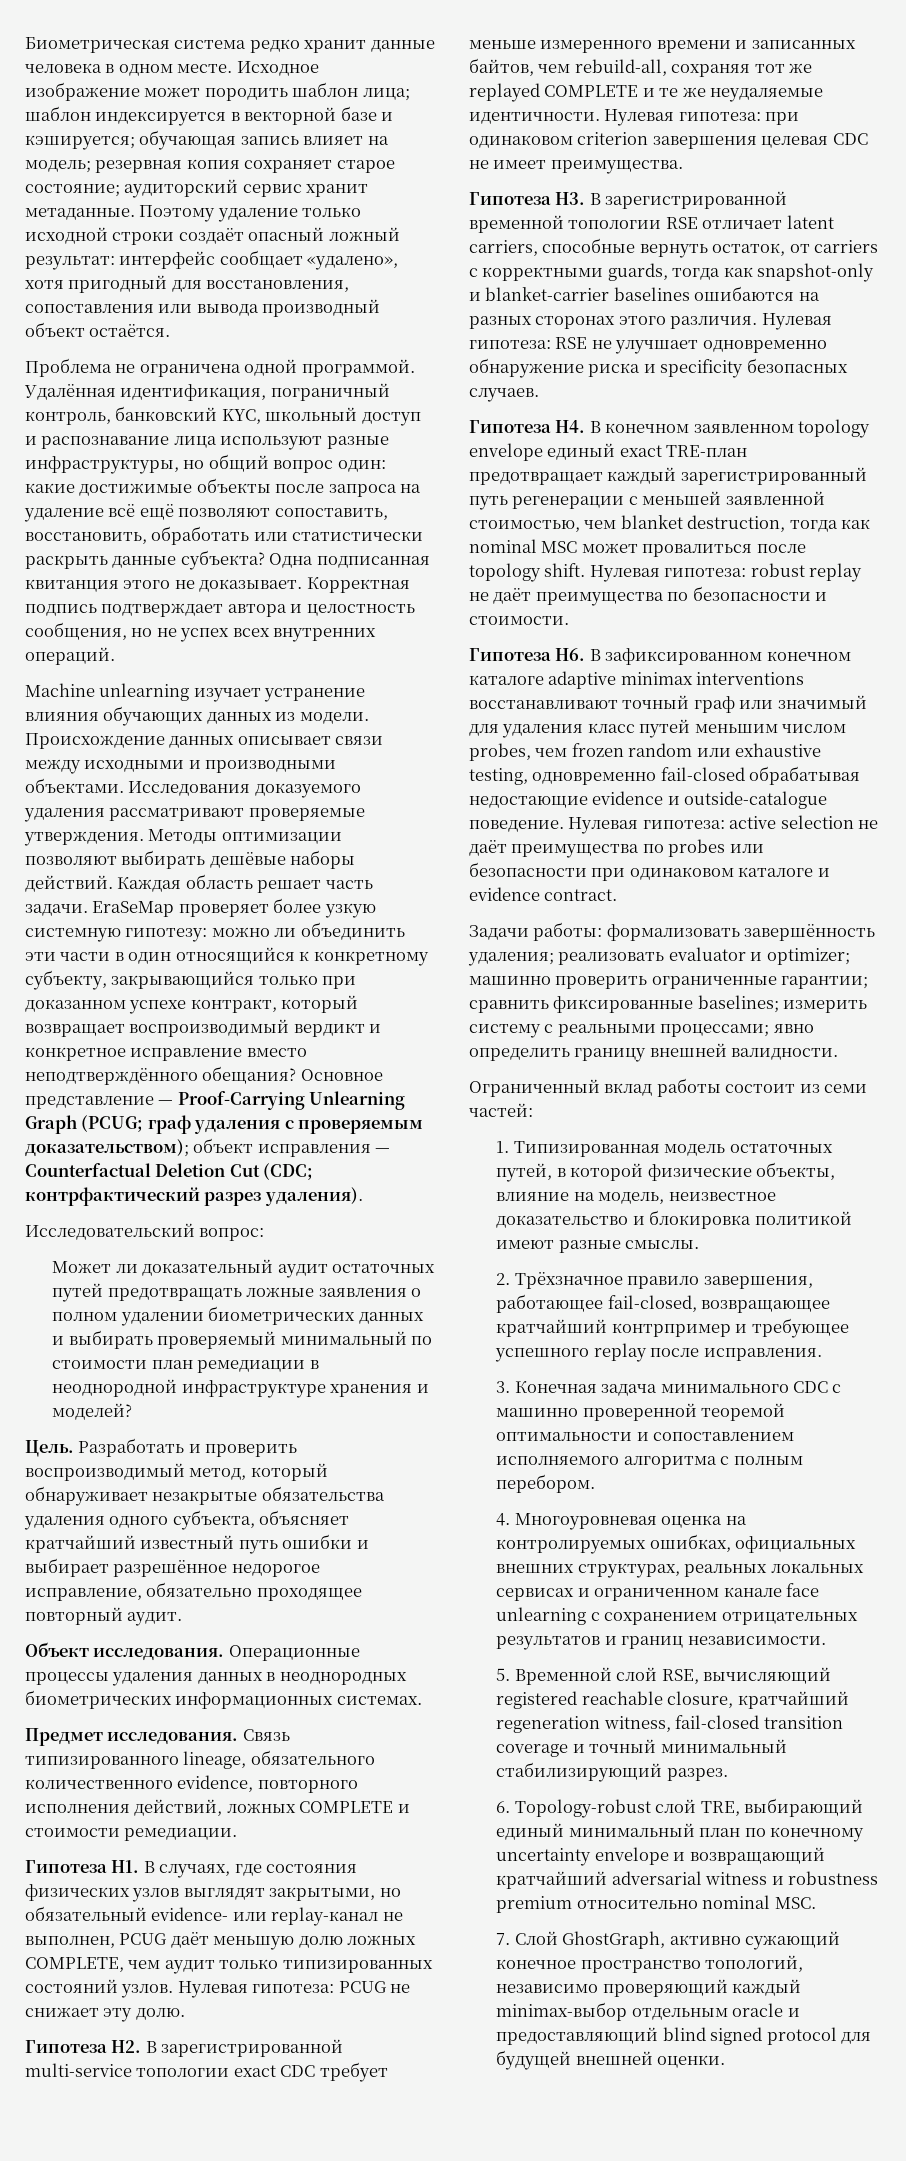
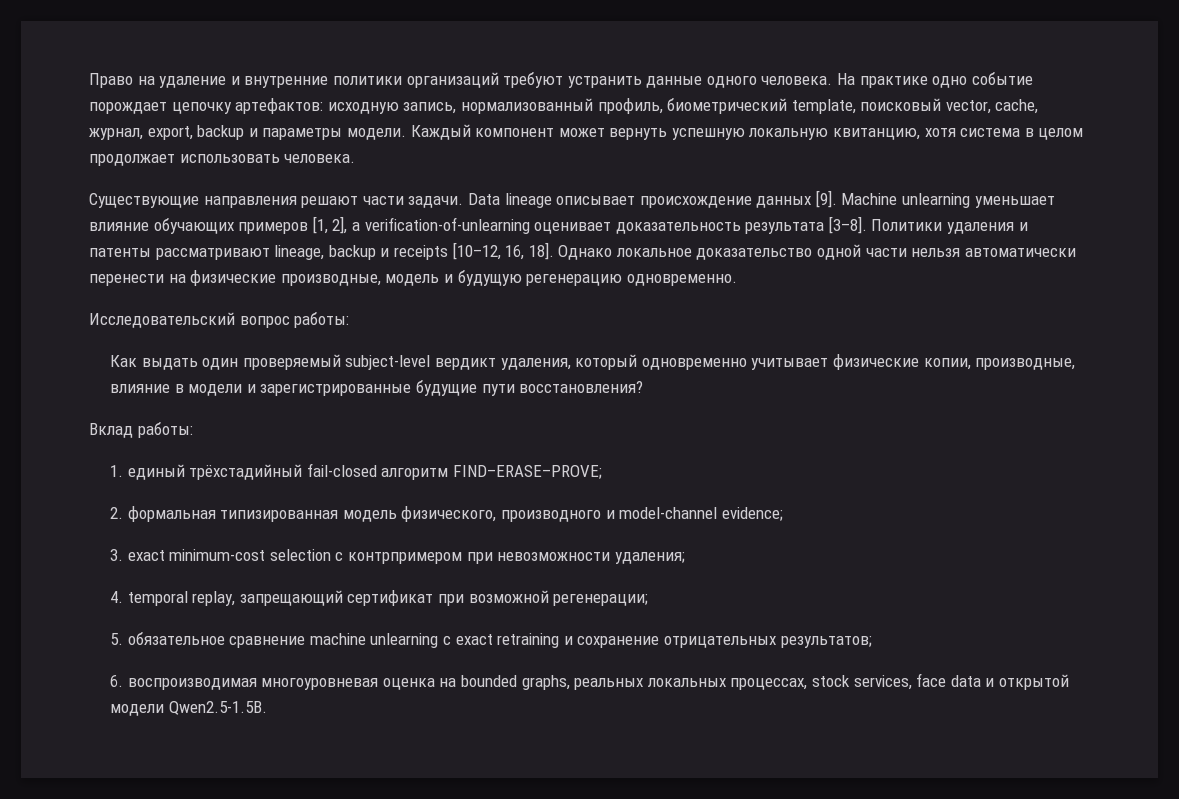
- Биометрическая система редко хранит данные человека в одном месте. Исходное изображение может породить шаблон лица; шаблон индексируется в векторной базе и кэшируется; обучающая запись влияет на модель; резервная копия сохраняет старое состояние; аудиторский сервис хранит метаданные. Поэтому удаление только исходной строки создаёт опасный ложный результат: интерфейс сообщает «удалено», хотя пригодный для восстановления, сопоставления или вывода производный объект остаётся.
- Проблема не ограничена одной программой. Удалённая идентификация, пограничный контроль, банковский KYC, школьный доступ и распознавание лица используют разные инфраструктуры, но общий вопрос один: какие достижимые объекты после запроса на удаление всё ещё позволяют сопоставить, восстановить, обработать или статистически раскрыть данные субъекта? Одна подписанная квитанция этого не доказывает. Корректная подпись подтверждает автора и целостность сообщения, но не успех всех внутренних операций.
- Machine unlearning изучает устранение влияния обучающих данных из модели. Происхождение данных описывает связи между исходными и производными объектами. Исследования доказуемого удаления рассматривают проверяемые утверждения. Методы оптимизации позволяют выбирать дешёвые наборы действий. Каждая область решает часть задачи. EraSeMap проверяет более узкую системную гипотезу: можно ли объединить эти части в один относящийся к конкретному субъекту, закрывающийся только при доказанном успехе контракт, который возвращает воспроизводимый вердикт и конкретное исправление вместо неподтверждённого обещания? Основное представление — Proof-Carrying Unlearning Graph (PCUG; граф удаления с проверяемым доказательством); объект исправления — Counterfactual Deletion Cut (CDC; контрфактический разрез удаления).
- Исследовательский вопрос:
- Может ли доказательный аудит остаточных путей предотвращать ложные заявления о полном удалении биометрических данных и выбирать проверяемый минимальный по стоимости план ремедиации в неоднородной инфраструктуре хранения и моделей?
- Цель. Разработать и проверить воспроизводимый метод, который обнаруживает незакрытые обязательства удаления одного субъекта, объясняет кратчайший известный путь ошибки и выбирает разрешённое недорогое исправление, обязательно проходящее повторный аудит.
- Объект исследования. Операционные процессы удаления данных в неоднородных биометрических информационных системах.
- Предмет исследования. Связь типизированного lineage, обязательного количественного evidence, повторного исполнения действий, ложных COMPLETE и стоимости ремедиации.
- Гипотеза H1. В случаях, где состояния физических узлов выглядят закрытыми, но обязательный evidence- или replay-канал не выполнен, PCUG даёт меньшую долю ложных COMPLETE, чем аудит только типизированных состояний узлов. Нулевая гипотеза: PCUG не снижает эту долю.
- Гипотеза H2. В зарегистрированной multi-service топологии exact CDC требует меньше измеренного времени и записанных байтов, чем rebuild-all, сохраняя тот же replayed COMPLETE и те же неудаляемые идентичности. Нулевая гипотеза: при одинаковом criterion завершения целевая CDC не имеет преимущества.
- Гипотеза H3. В зарегистрированной временной топологии RSE отличает latent carriers, способные вернуть остаток, от carriers с корректными guards, тогда как snapshot-only и blanket-carrier baselines ошибаются на разных сторонах этого различия. Нулевая гипотеза: RSE не улучшает одновременно обнаружение риска и specificity безопасных случаев.
- Гипотеза H4. В конечном заявленном topology envelope единый exact TRE-план предотвращает каждый зарегистрированный путь регенерации с меньшей заявленной стоимостью, чем blanket destruction, тогда как nominal MSC может провалиться после topology shift. Нулевая гипотеза: robust replay не даёт преимущества по безопасности и стоимости.
- Гипотеза H6. В зафиксированном конечном каталоге adaptive minimax interventions восстанавливают точный граф или значимый для удаления класс путей меньшим числом probes, чем frozen random или exhaustive testing, одновременно fail-closed обрабатывая недостающие evidence и outside-catalogue поведение. Нулевая гипотеза: active selection не даёт преимущества по probes или безопасности при одинаковом каталоге и evidence contract.
- Задачи работы: формализовать завершённость удаления; реализовать evaluator и optimizer; машинно проверить ограниченные гарантии; сравнить фиксированные baselines; измерить систему с реальными процессами; явно определить границу внешней валидности.
- Ограниченный вклад работы состоит из семи частей:
- 1. Типизированная модель остаточных путей, в которой физические объекты, влияние на модель, неизвестное доказательство и блокировка политикой имеют разные смыслы.
- 2. Трёхзначное правило завершения, работающее fail-closed, возвращающее кратчайший контрпример и требующее успешного replay после исправления.
- 3. Конечная задача минимального CDC с машинно проверенной теоремой оптимальности и сопоставлением исполняемого алгоритма с полным перебором.
- 4. Многоуровневая оценка на контролируемых ошибках, официальных внешних структурах, реальных локальных сервисах и ограниченном канале face unlearning с сохранением отрицательных результатов и границ независимости.
- 5. Временной слой RSE, вычисляющий registered reachable closure, кратчайший regeneration witness, fail-closed transition coverage и точный минимальный стабилизирующий разрез.
- 6. Topology-robust слой TRE, выбирающий единый минимальный план по конечному uncertainty envelope и возвращающий кратчайший adversarial witness и robustness premium относительно nominal MSC.
- 7. Слой GhostGraph, активно сужающий конечное пространство топологий, независимо проверяющий каждый minimax-выбор отдельным oracle и предоставляющий blind signed protocol для будущей внешней оценки.
+ Право на удаление и внутренние политики организаций требуют устранить данные одного человека. На практике одно событие порождает цепочку артефактов: исходную запись, нормализованный профиль, биометрический template, поисковый vector, cache, журнал, export, backup и параметры модели. Каждый компонент может вернуть успешную локальную квитанцию, хотя система в целом продолжает использовать человека.
+ Существующие направления решают части задачи. Data lineage описывает происхождение данных [9]. Machine unlearning уменьшает влияние обучающих примеров [1, 2], а verification-of-unlearning оценивает доказательность результата [3–8]. Политики удаления и патенты рассматривают lineage, backup и receipts [10–12, 16, 18]. Однако локальное доказательство одной части нельзя автоматически перенести на физические производные, модель и будущую регенерацию одновременно.
+ Исследовательский вопрос работы:
+ Как выдать один проверяемый subject-level вердикт удаления, который одновременно учитывает физические копии, производные, влияние в модели и зарегистрированные будущие пути восстановления?
+ Вклад работы:
+ 1. единый трёхстадийный fail-closed алгоритм FIND–ERASE–PROVE;
+ 2. формальная типизированная модель физического, производного и model-channel evidence;
+ 3. exact minimum-cost selection с контрпримером при невозможности удаления;
+ 4. temporal replay, запрещающий сертификат при возможной регенерации;
+ 5. обязательное сравнение machine unlearning с exact retraining и сохранение отрицательных результатов;
+ 6. воспроизводимая многоуровневая оценка на bounded graphs, реальных локальных процессах, stock services, face data и открытой модели Qwen2.5-1.5B.

